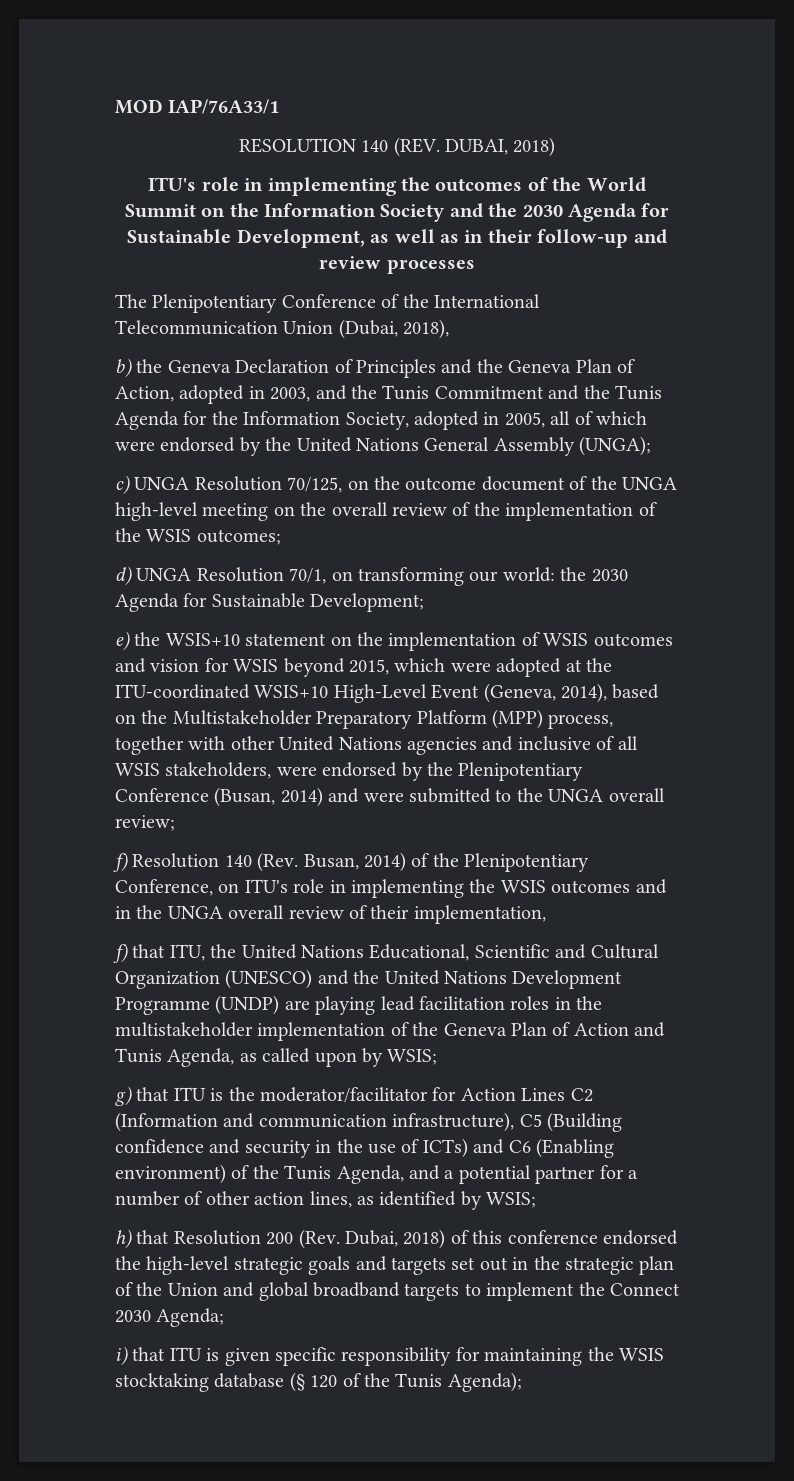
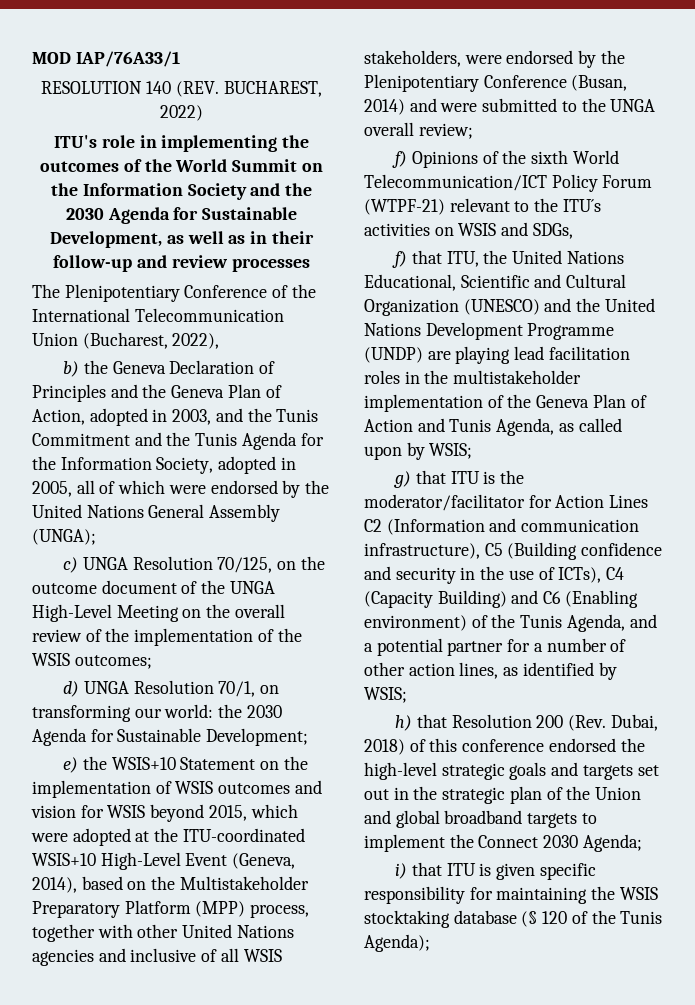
- RESOLUTION 140 (REV. DUBAI, 2018)
+ RESOLUTION 140 (REV. BUCHAREST, 2022)
- The Plenipotentiary Conference of the International Telecommunication Union (Dubai, 2018),
+ The Plenipotentiary Conference of the International Telecommunication Union (Bucharest, 2022),
- c) UNGA Resolution 70/125, on the outcome document of the UNGA high-level meeting on the overall review of the implementation of the WSIS outcomes;
+ c) UNGA Resolution 70/125, on the outcome document of the UNGA High-Level Meeting on the overall review of the implementation of the WSIS outcomes;
- e) the WSIS+10 statement on the implementation of WSIS outcomes and vision for WSIS beyond 2015, which were adopted at the ITU-coordinated WSIS+10 High-Level Event (Geneva, 2014), based on the Multistakeholder Preparatory Platform (MPP) process, together with other United Nations agencies and inclusive of all WSIS stakeholders, were endorsed by the Plenipotentiary Conference (Busan, 2014) and were submitted to the UNGA overall review;
+ e) the WSIS+10 Statement on the implementation of WSIS outcomes and vision for WSIS beyond 2015, which were adopted at the ITU-coordinated WSIS+10 High-Level Event (Geneva, 2014), based on the Multistakeholder Preparatory Platform (MPP) process, together with other United Nations agencies and inclusive of all WSIS stakeholders, were endorsed by the Plenipotentiary Conference (Busan, 2014) and were submitted to the UNGA overall review;
- f) Resolution 140 (Rev. Busan, 2014) of the Plenipotentiary Conference, on ITU's role in implementing the WSIS outcomes and in the UNGA overall review of their implementation,
+ f) Opinions of the sixth World Telecommunication/ICT Policy Forum (WTPF-21) relevant to the ITU´s activities on WSIS and SDGs,
- g) that ITU is the moderator/facilitator for Action Lines C2 (Information and communication infrastructure), C5 (Building confidence and security in the use of ICTs) and C6 (Enabling environment) of the Tunis Agenda, and a potential partner for a number of other action lines, as identified by WSIS;
+ g) that ITU is the moderator/facilitator for Action Lines C2 (Information and communication infrastructure), C5 (Building confidence and security in the use of ICTs), C4 (Capacity Building) and C6 (Enabling environment) of the Tunis Agenda, and a potential partner for a number of other action lines, as identified by WSIS;

